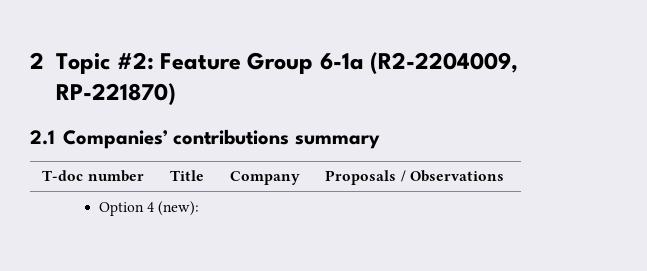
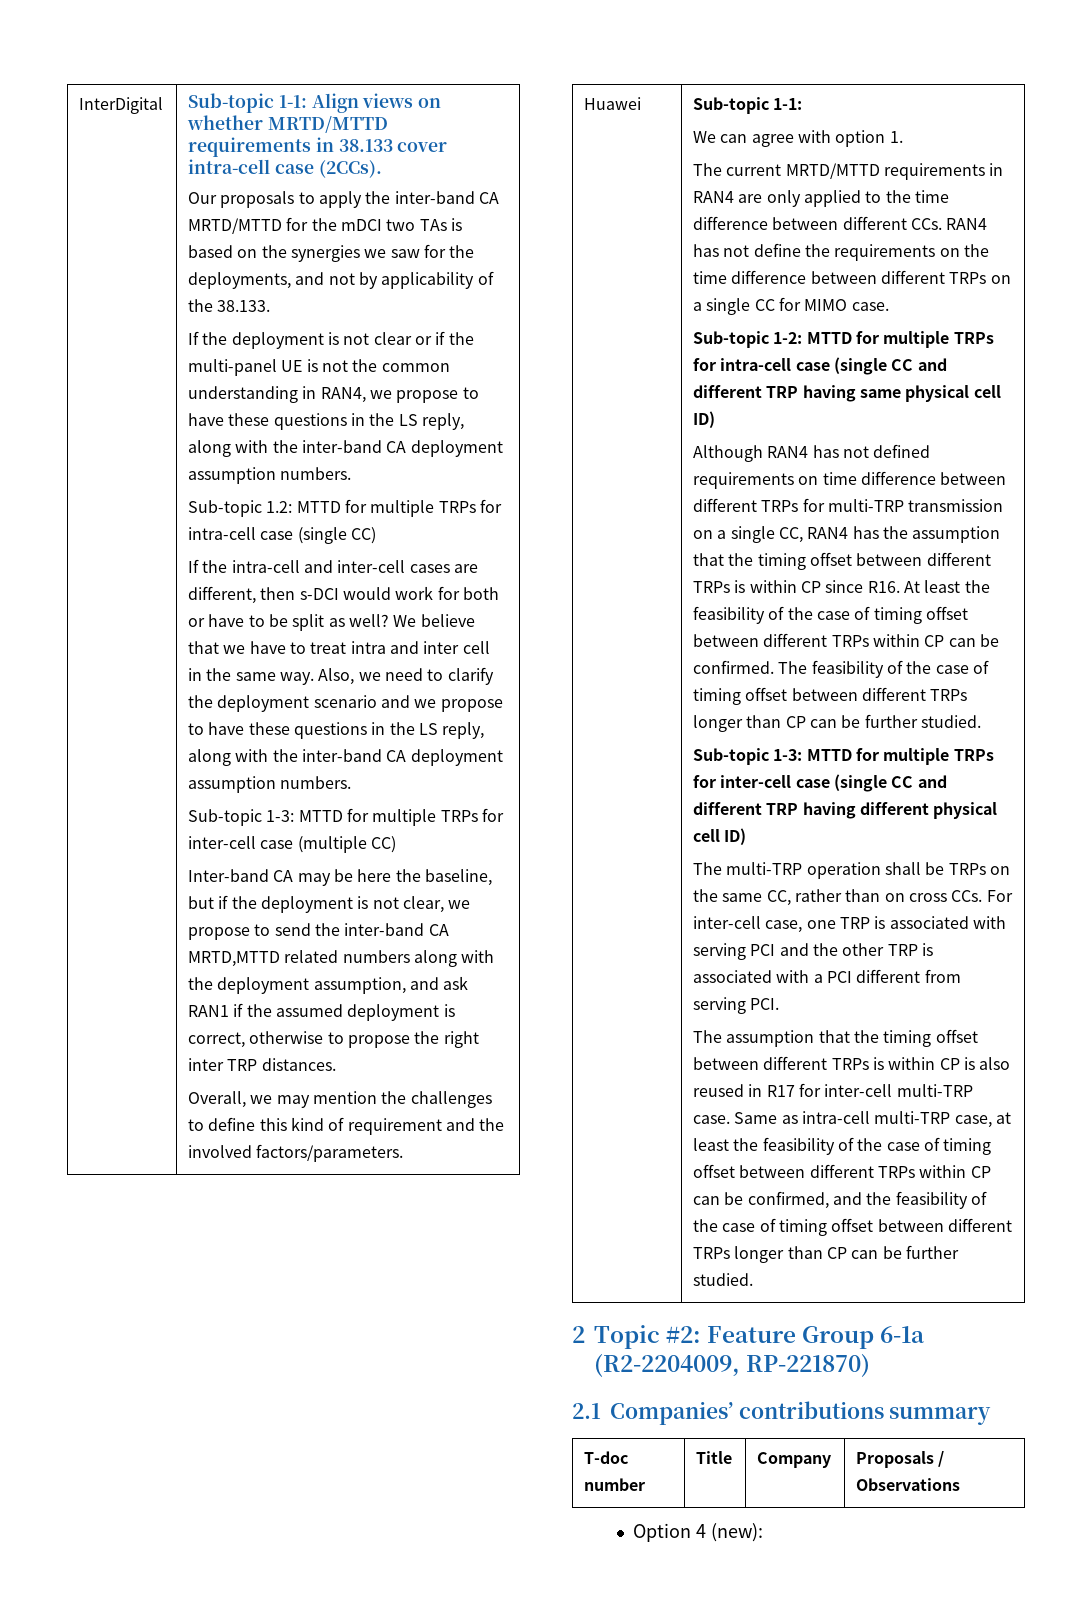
+ InterDigital | Sub-topic 1-1: Align views on whether MRTD/MTTD requirements in 38.133 cover intra-cell case (2CCs).
+ Our proposals to apply the inter-band CA MRTD/MTTD for the mDCI two TAs is based on the synergies we saw for the deployments, and not by applicability of the 38.133.
+ If the deployment is not clear or if the multi-panel UE is not the common understanding in RAN4, we propose to have these questions in the LS reply, along with the inter-band CA deployment assumption numbers.
+ Sub-topic 1.2: MTTD for multiple TRPs for intra-cell case (single CC)
+ If the intra-cell and inter-cell cases are different, then s-DCI would work for both or have to be split as well? We believe that we have to treat intra and inter cell in the same way. Also, we need to clarify the deployment scenario and we propose to have these questions in the LS reply, along with the inter-band CA deployment assumption numbers.
+ Sub-topic 1-3: MTTD for multiple TRPs for inter-cell case (multiple CC)
+ Inter-band CA may be here the baseline, but if the deployment is not clear, we propose to send the inter-band CA MRTD,MTTD related numbers along with the deployment assumption, and ask RAN1 if the assumed deployment is correct, otherwise to propose the right inter TRP distances.
+ Overall, we may mention the challenges to define this kind of requirement and the involved factors/parameters.
+ Huawei | Sub-topic 1-1:
+ We can agree with option 1.
+ The current MRTD/MTTD requirements in RAN4 are only applied to the time difference between different CCs. RAN4 has not define the requirements on the time difference between different TRPs on a single CC for MIMO case.
+ Sub-topic 1-2: MTTD for multiple TRPs for intra-cell case (single CC and different TRP having same physical cell ID)
+ Although RAN4 has not defined requirements on time difference between different TRPs for multi-TRP transmission on a single CC, RAN4 has the assumption that the timing offset between different TRPs is within CP since R16. At least the feasibility of the case of timing offset between different TRPs within CP can be confirmed. The feasibility of the case of timing offset between different TRPs longer than CP can be further studied.
+ Sub-topic 1-3: MTTD for multiple TRPs for inter-cell case (single CC and different TRP having different physical cell ID)
+ The multi-TRP operation shall be TRPs on the same CC, rather than on cross CCs. For inter-cell case, one TRP is associated with serving PCI and the other TRP is associated with a PCI different from serving PCI.
+ The assumption that the timing offset between different TRPs is within CP is also reused in R17 for inter-cell multi-TRP case. Same as intra-cell multi-TRP case, at least the feasibility of the case of timing offset between different TRPs within CP can be confirmed, and the feasibility of the case of timing offset between different TRPs longer than CP can be further studied.

